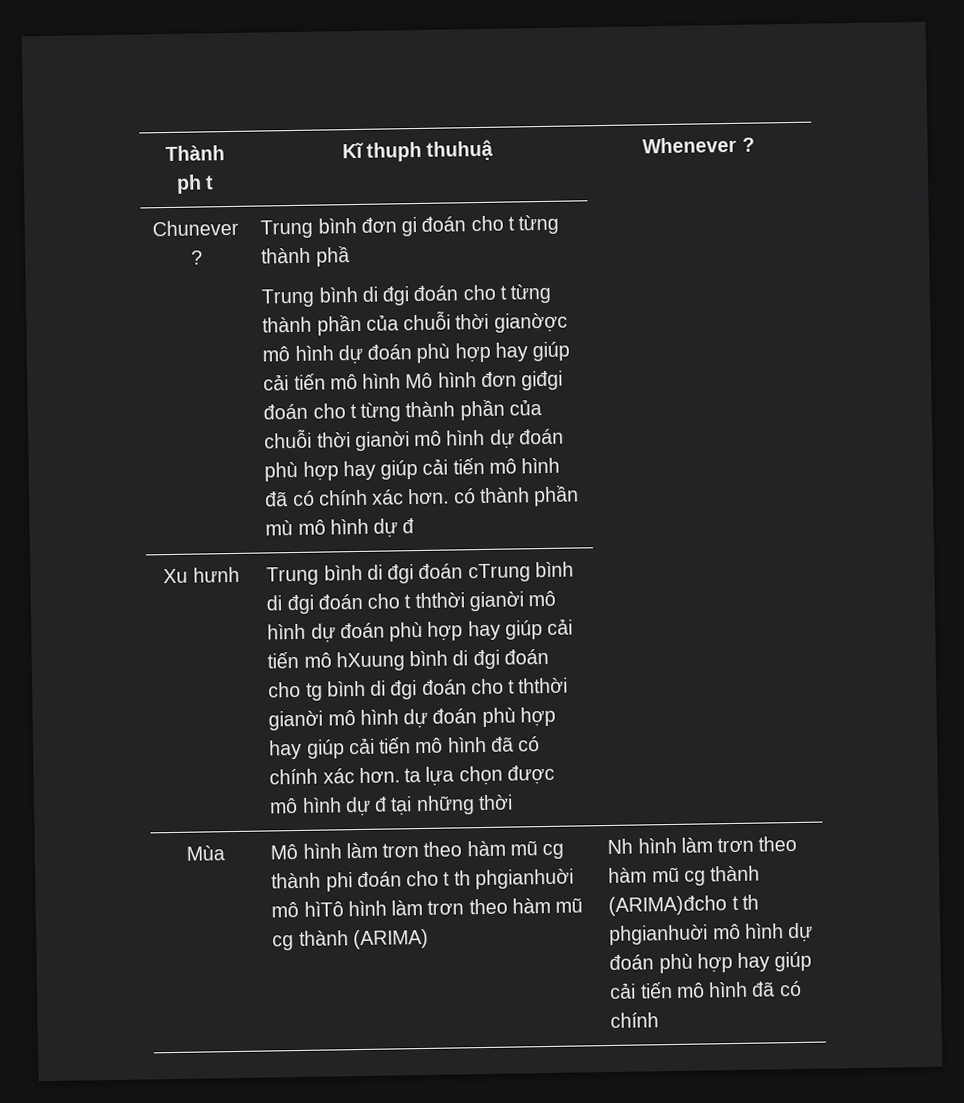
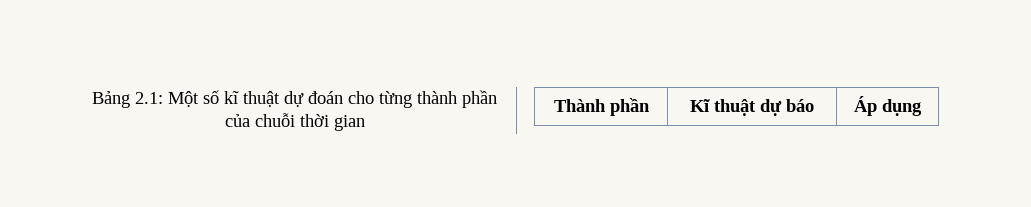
- Thành ph t | Kĩ thuph thuhuậ | Whenever ?
- Chunever ? | Trung bình đơn gi đoán cho t từng thành phầ
- Trung bình di đgi đoán cho t từng thành phần của chuỗi thời gianờợc mô hình dự đoán phù hợp hay giúp cải tiến mô hình Mô hình đơn giđgi đoán cho t từng thành phần của chuỗi thời gianời mô hình dự đoán phù hợp hay giúp cải tiến mô hình đã có chính xác hơn. có thành phần mù mô hình dự đ
- Xu hưnh | Trung bình di đgi đoán cTrung bình di đgi đoán cho t ththời gianời mô hình dự đoán phù hợp hay giúp cải tiến mô hXuung bình di đgi đoán cho tg bình di đgi đoán cho t ththời gianời mô hình dự đoán phù hợp hay giúp cải tiến mô hình đã có chính xác hơn. ta lựa chọn được mô hình dự đ tại những thời
- Mùa | Mô hình làm trơn theo hàm mũ cg thành phi đoán cho t th phgianhuời mô hìTô hình làm trơn theo hàm mũ cg thành (ARIMA) | Nh hình làm trơn theo hàm mũ cg thành (ARIMA)đcho t th phgianhuời mô hình dự đoán phù hợp hay giúp cải tiến mô hình đã có chính
+ Bảng 2.1: Một số kĩ thuật dự đoán cho từng thành phần của chuỗi thời gian
+ Thành phần | Kĩ thuật dự báo | Áp dụng

